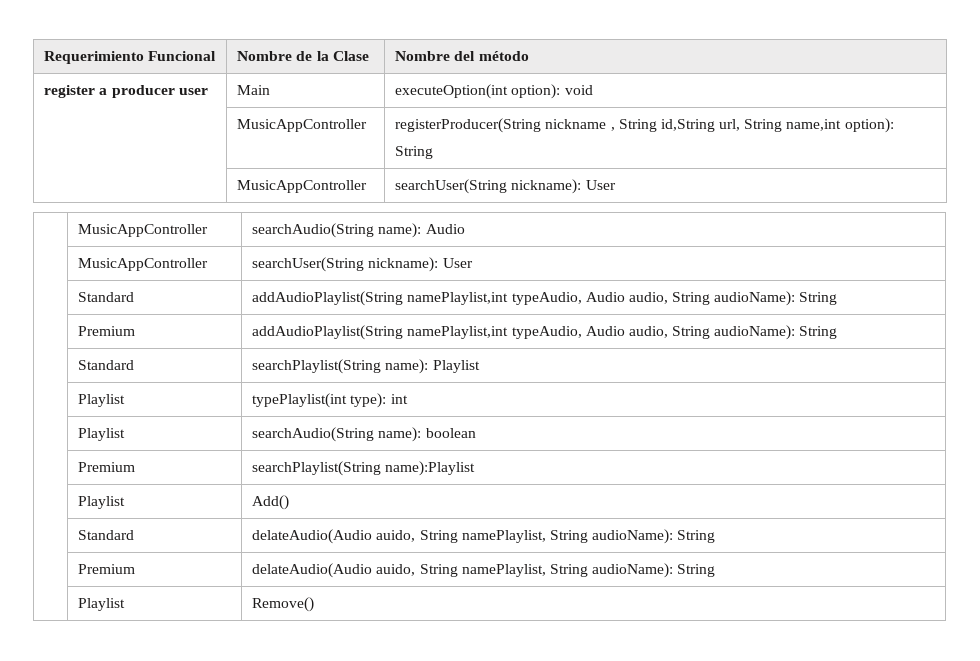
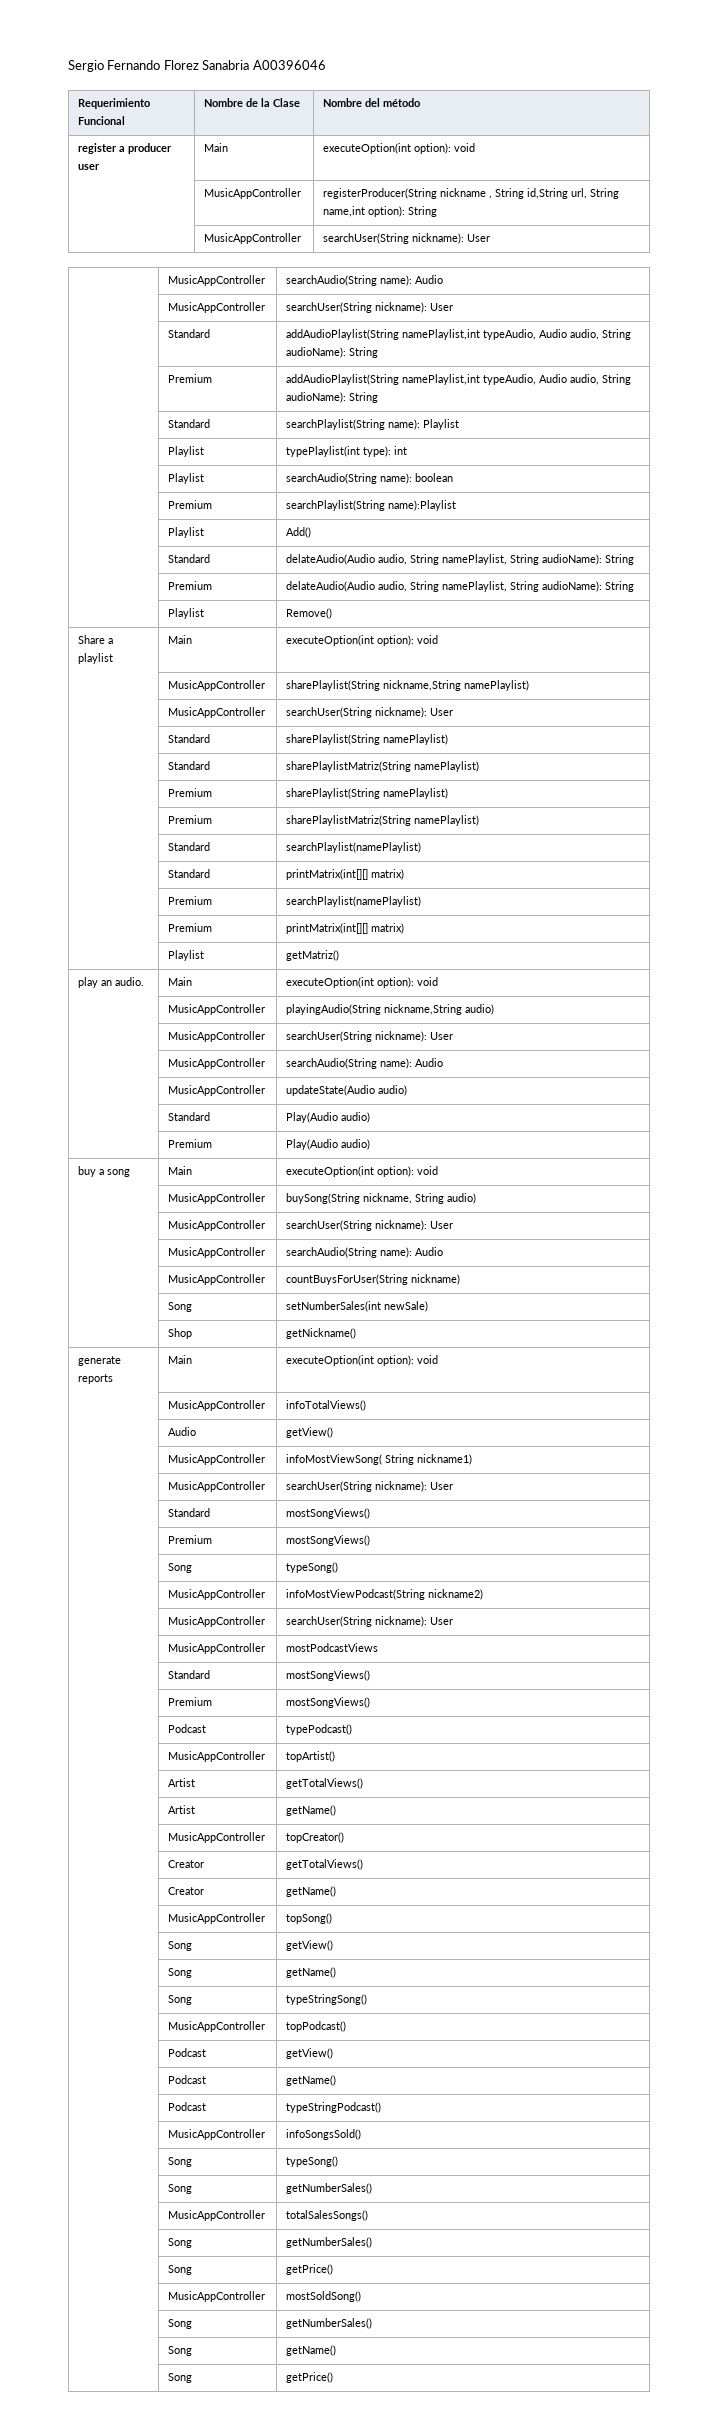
+ Sergio Fernando Florez Sanabria A00396046
- | Standard | delateAudio(Audio auido, String namePlaylist, String audioName): String
+ | Standard | delateAudio(Audio audio, String namePlaylist, String audioName): String
- | Premium | delateAudio(Audio auido, String namePlaylist, String audioName): String
+ | Premium | delateAudio(Audio audio, String namePlaylist, String audioName): String
+ Share a playlist | Main | executeOption(int option): void
+ | MusicAppController | sharePlaylist(String nickname,String namePlaylist)
+ | MusicAppController | searchUser(String nickname): User
+ | Standard | sharePlaylist(String namePlaylist)
+ | Standard | sharePlaylistMatriz(String namePlaylist)
+ | Premium | sharePlaylist(String namePlaylist)
+ | Premium | sharePlaylistMatriz(String namePlaylist)
+ | Standard | searchPlaylist(namePlaylist)
+ | Standard | printMatrix(int[][] matrix)
+ | Premium | searchPlaylist(namePlaylist)
+ | Premium | printMatrix(int[][] matrix)
+ | Playlist | getMatriz()
+ play an audio. | Main | executeOption(int option): void
+ | MusicAppController | playingAudio(String nickname,String audio)
+ | MusicAppController | searchUser(String nickname): User
+ | MusicAppController | searchAudio(String name): Audio
+ | MusicAppController | updateState(Audio audio)
+ | Standard | Play(Audio audio)
+ | Premium | Play(Audio audio)
+ buy a song | Main | executeOption(int option): void
+ | MusicAppController | buySong(String nickname, String audio)
+ | MusicAppController | searchUser(String nickname): User
+ | MusicAppController | searchAudio(String name): Audio
+ | MusicAppController | countBuysForUser(String nickname)
+ | Song | setNumberSales(int newSale)
+ | Shop | getNickname()
+ generate reports | Main | executeOption(int option): void
+ | MusicAppController | infoTotalViews()
+ | Audio | getView()
+ | MusicAppController | infoMostViewSong( String nickname1)
+ | MusicAppController | searchUser(String nickname): User
+ | Standard | mostSongViews()
+ | Premium | mostSongViews()
+ | Song | typeSong()
+ | MusicAppController | infoMostViewPodcast(String nickname2)
+ | MusicAppController | searchUser(String nickname): User
+ | MusicAppController | mostPodcastViews
+ | Standard | mostSongViews()
+ | Premium | mostSongViews()
+ | Podcast | typePodcast()
+ | MusicAppController | topArtist()
+ | Artist | getTotalViews()
+ | Artist | getName()
+ | MusicAppController | topCreator()
+ | Creator | getTotalViews()
+ | Creator | getName()
+ | MusicAppController | topSong()
+ | Song | getView()
+ | Song | getName()
+ | Song | typeStringSong()
+ | MusicAppController | topPodcast()
+ | Podcast | getView()
+ | Podcast | getName()
+ | Podcast | typeStringPodcast()
+ | MusicAppController | infoSongsSold()
+ | Song | typeSong()
+ | Song | getNumberSales()
+ | MusicAppController | totalSalesSongs()
+ | Song | getNumberSales()
+ | Song | getPrice()
+ | MusicAppController | mostSoldSong()
+ | Song | getNumberSales()
+ | Song | getName()
+ | Song | getPrice()

